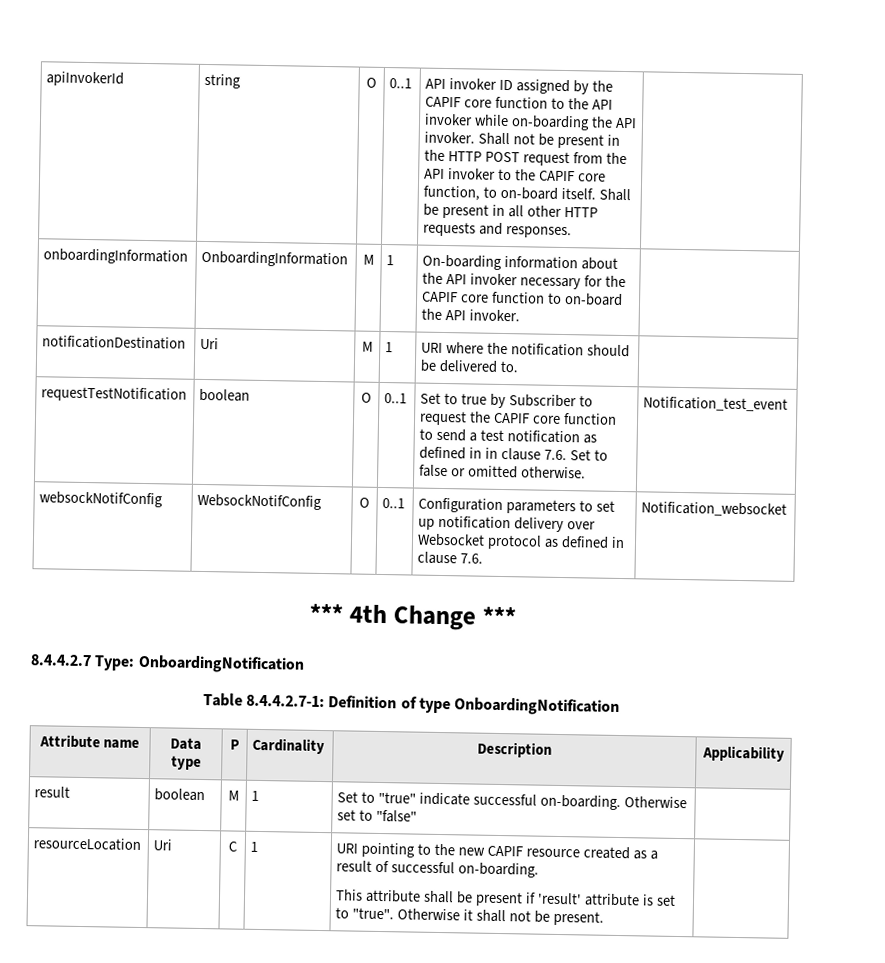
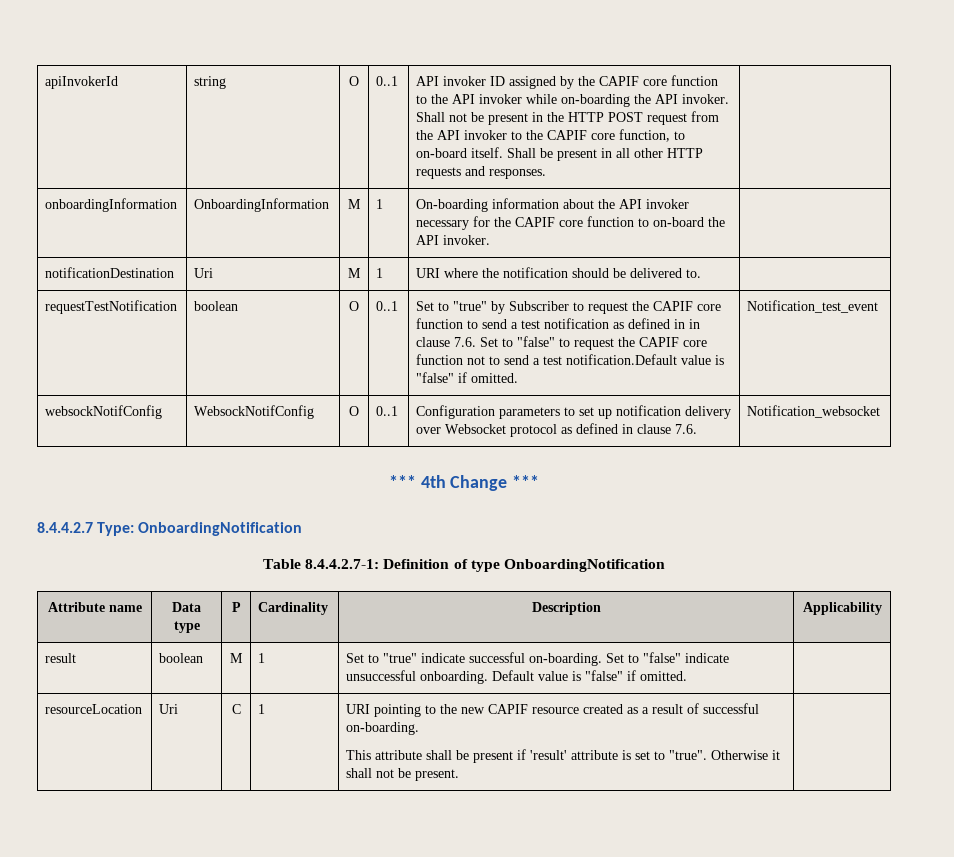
- Set to true by Subscriber to request the CAPIF core function to send a test notification as defined in in clause 7.6. Set to false or omitted otherwise.
+ Set to "true" by Subscriber to request the CAPIF core function to send a test notification as defined in in clause 7.6. Set to "false" to request the CAPIF core function not to send a test notification.Default value is "false" if omitted.
- result | boolean | M | 1 | Set to "true" indicate successful on-boarding. Otherwise set to "false" |
+ result | boolean | M | 1 | Set to "true" indicate successful on-boarding. Set to "false" indicate unsuccessful onboarding. Default value is "false" if omitted. |

